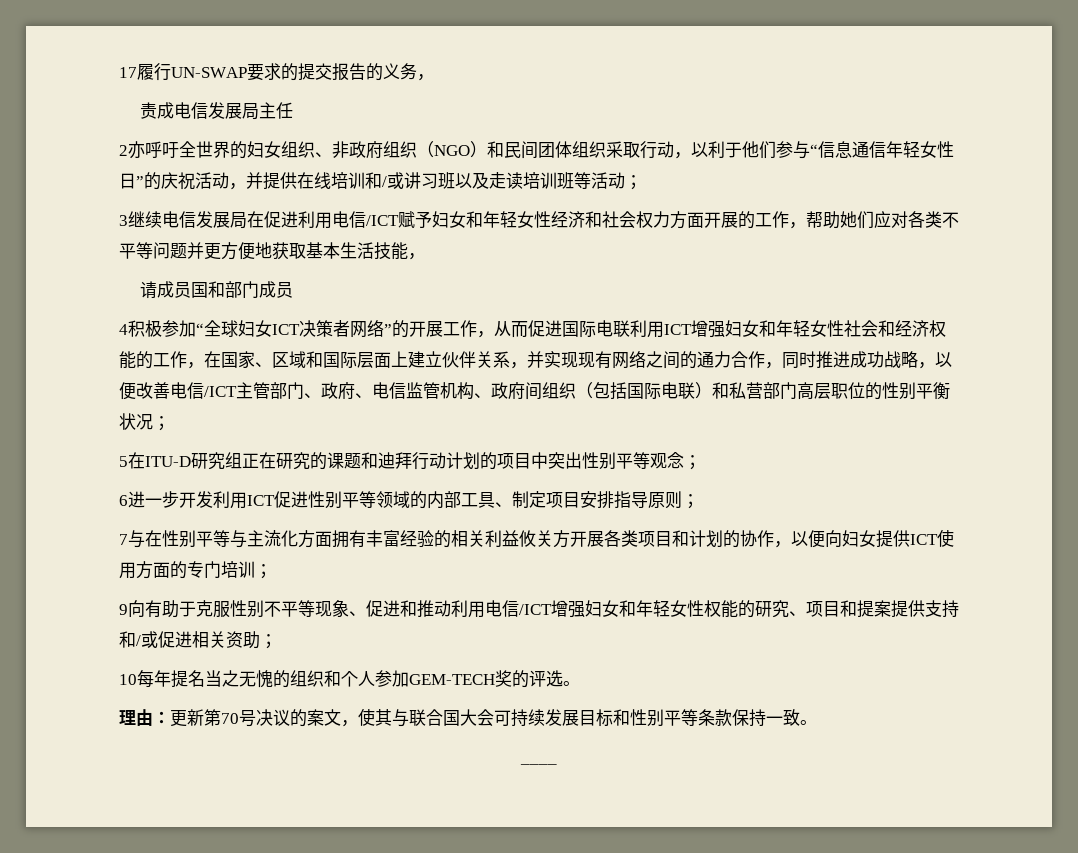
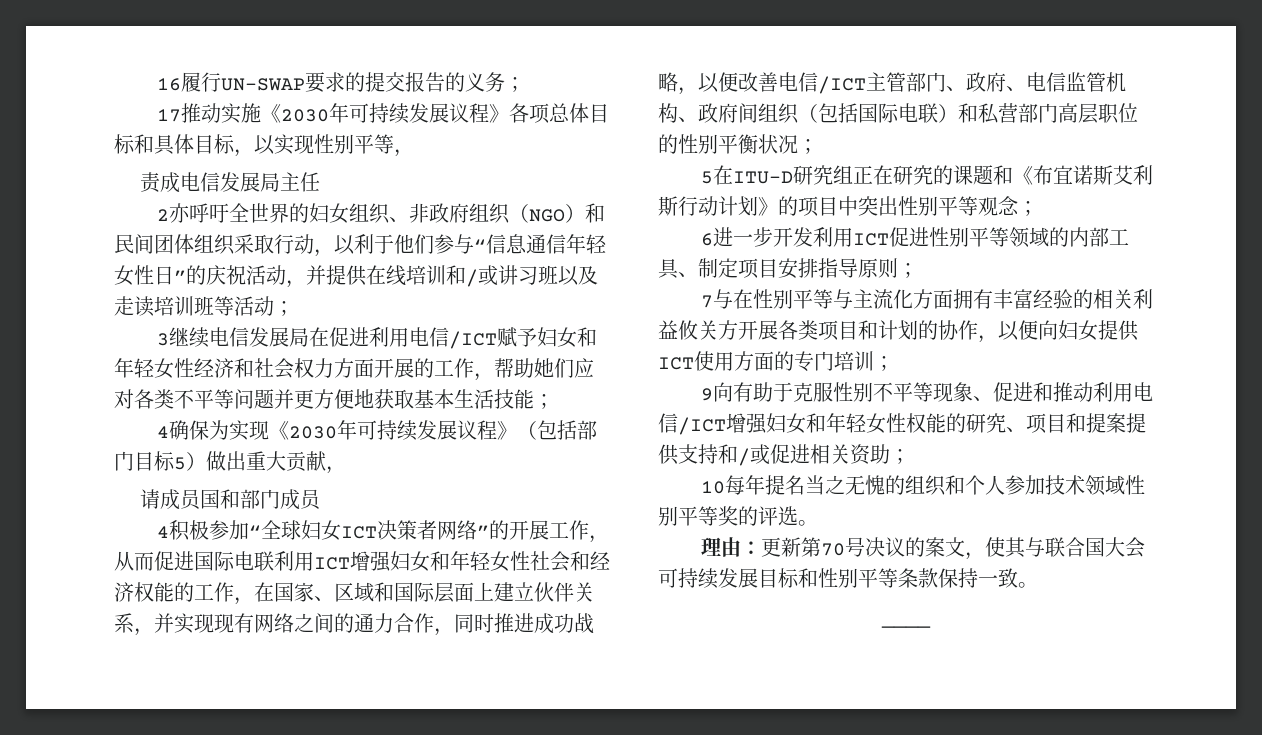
- 17履行UN-SWAP要求的提交报告的义务，
+ 16履行UN-SWAP要求的提交报告的义务；
+ 17推动实施《2030年可持续发展议程》各项总体目标和具体目标，以实现性别平等，
- 3继续电信发展局在促进利用电信/ICT赋予妇女和年轻女性经济和社会权力方面开展的工作，帮助她们应对各类不平等问题并更方便地获取基本生活技能，
+ 3继续电信发展局在促进利用电信/ICT赋予妇女和年轻女性经济和社会权力方面开展的工作，帮助她们应对各类不平等问题并更方便地获取基本生活技能；
+ 4确保为实现《2030年可持续发展议程》（包括部门目标5）做出重大贡献，
- 5在ITU-D研究组正在研究的课题和迪拜行动计划的项目中突出性别平等观念；
+ 5在ITU-D研究组正在研究的课题和《布宜诺斯艾利斯行动计划》的项目中突出性别平等观念；
- 10每年提名当之无愧的组织和个人参加GEM-TECH奖的评选。
+ 10每年提名当之无愧的组织和个人参加技术领域性别平等奖的评选。

